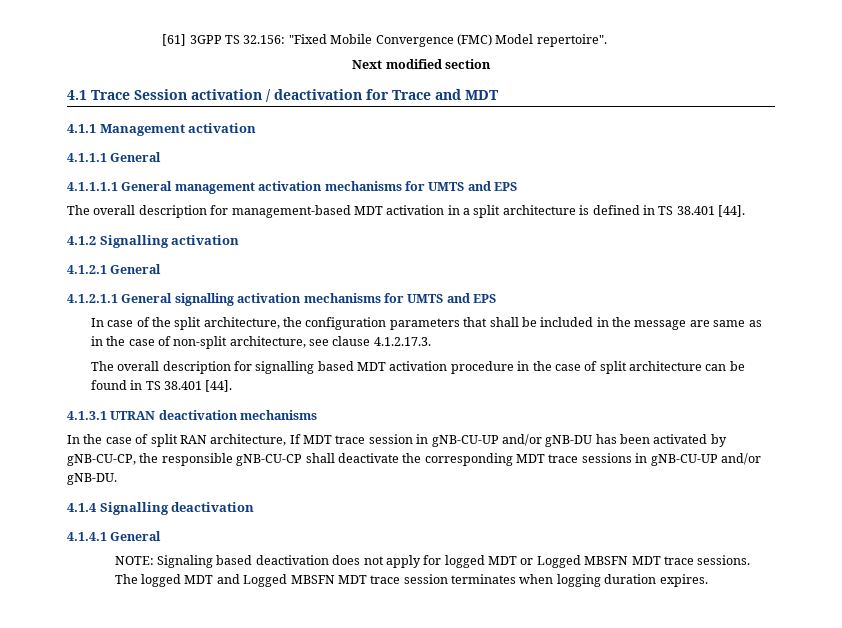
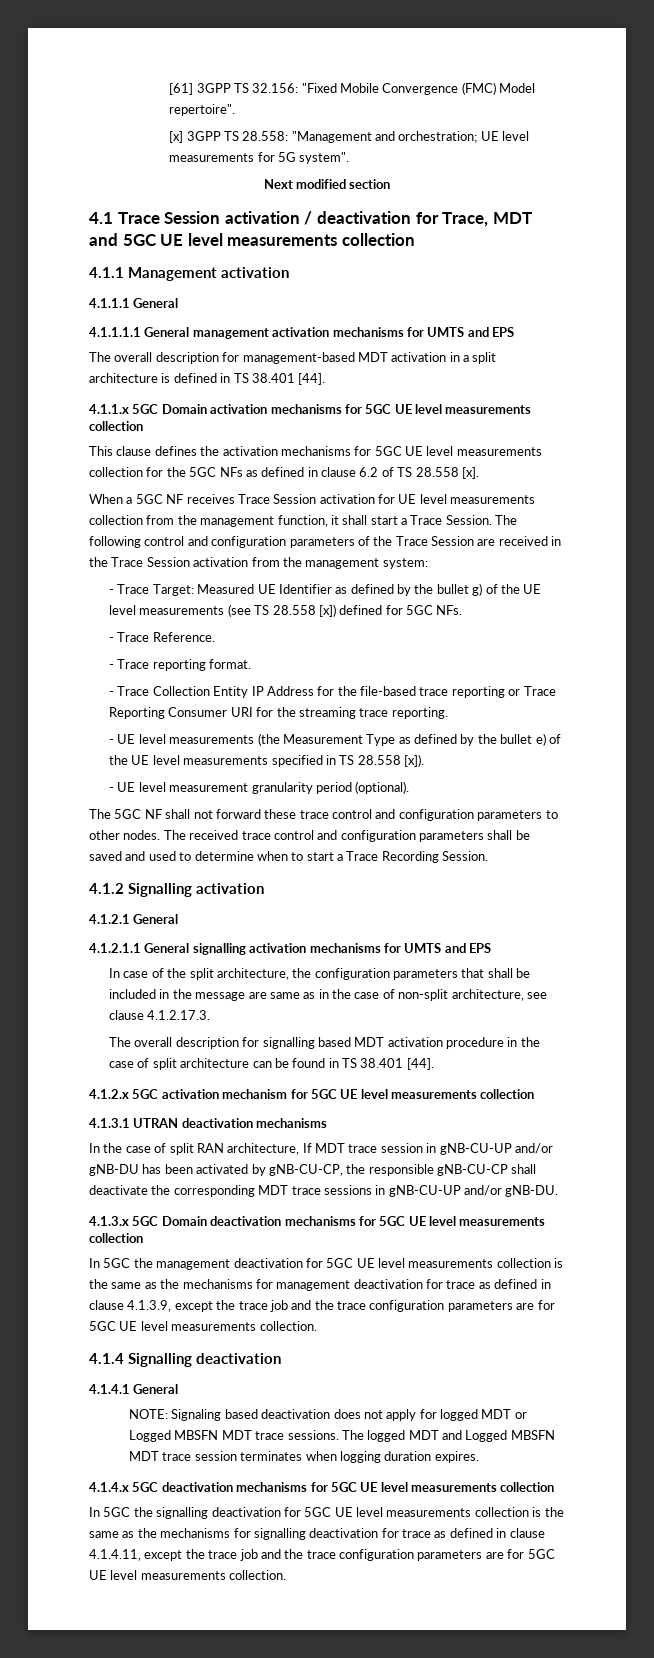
+ [x] 3GPP TS 28.558: "Management and orchestration; UE level measurements for 5G system".
- 4.1 Trace Session activation / deactivation for Trace and MDT
+ 4.1 Trace Session activation / deactivation for Trace, MDT and 5GC UE level measurements collection
+ 4.1.1.x 5GC Domain activation mechanisms for 5GC UE level measurements collection
+ This clause defines the activation mechanisms for 5GC UE level measurements collection for the 5GC NFs as defined in clause 6.2 of TS 28.558 [x].
+ When a 5GC NF receives Trace Session activation for UE level measurements collection from the management function, it shall start a Trace Session. The following control and configuration parameters of the Trace Session are received in the Trace Session activation from the management system:
+ - Trace Target: Measured UE Identifier as defined by the bullet g) of the UE level measurements (see TS 28.558 [x]) defined for 5GC NFs.
+ - Trace Reference.
+ - Trace reporting format.
+ - Trace Collection Entity IP Address for the file-based trace reporting or Trace Reporting Consumer URI for the streaming trace reporting.
+ - UE level measurements (the Measurement Type as defined by the bullet e) of the UE level measurements specified in TS 28.558 [x]).
+ - UE level measurement granularity period (optional).
+ The 5GC NF shall not forward these trace control and configuration parameters to other nodes. The received trace control and configuration parameters shall be saved and used to determine when to start a Trace Recording Session.
+ 4.1.2.x 5GC activation mechanism for 5GC UE level measurements collection
+ 4.1.3.x 5GC Domain deactivation mechanisms for 5GC UE level measurements collection
+ In 5GC the management deactivation for 5GC UE level measurements collection is the same as the mechanisms for management deactivation for trace as defined in clause 4.1.3.9, except the trace job and the trace configuration parameters are for 5GC UE level measurements collection.
+ 4.1.4.x 5GC deactivation mechanisms for 5GC UE level measurements collection
+ In 5GC the signalling deactivation for 5GC UE level measurements collection is the same as the mechanisms for signalling deactivation for trace as defined in clause 4.1.4.11, except the trace job and the trace configuration parameters are for 5GC UE level measurements collection.

